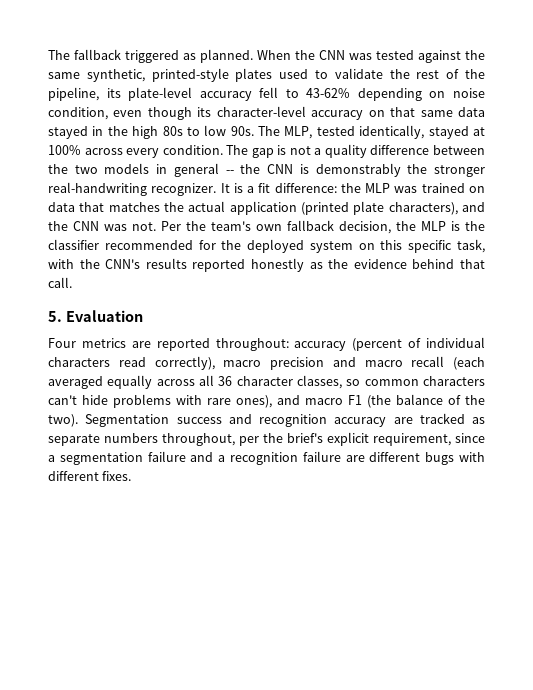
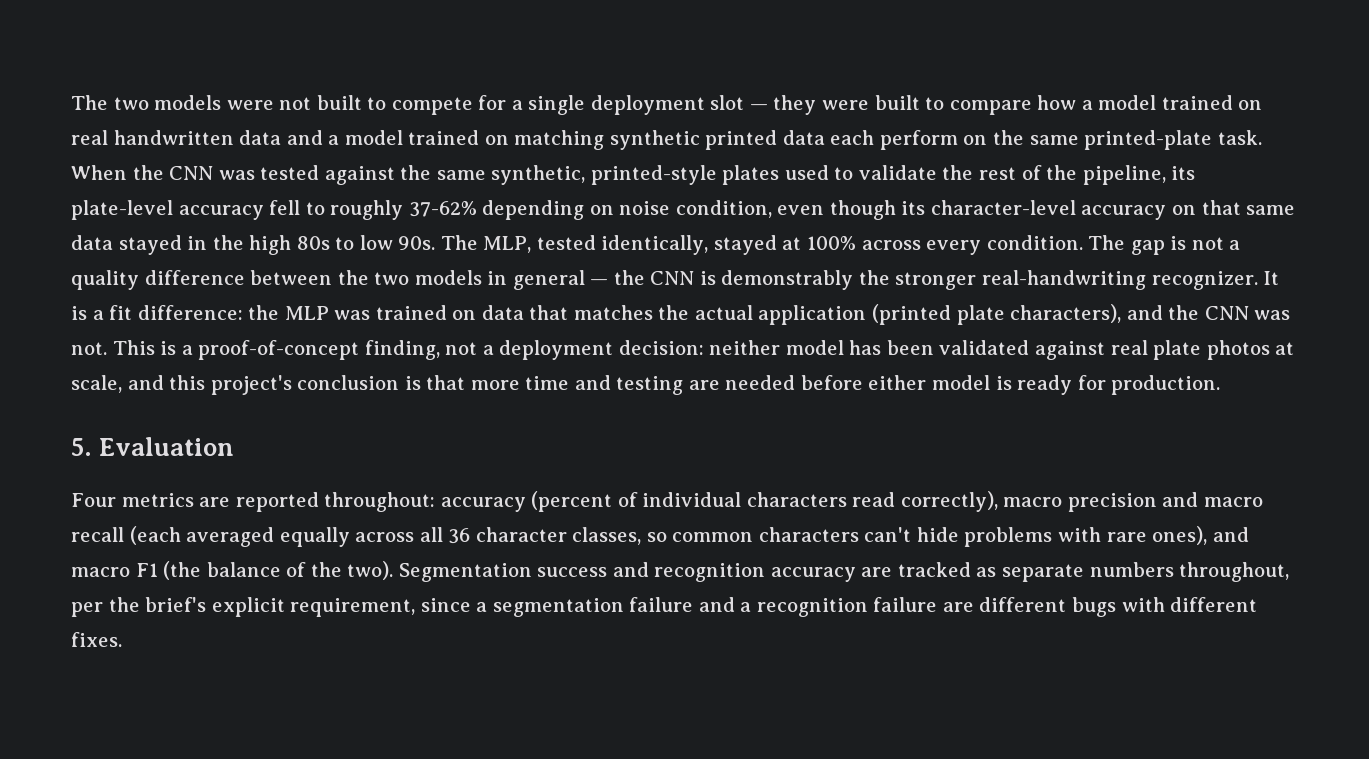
- The fallback triggered as planned.
+ The two models were not built to compete for a single deployment slot — they were built to compare how a model trained on real handwritten data and a model trained on matching synthetic printed data each perform on the same printed-plate task.
- When the CNN was tested against the same synthetic, printed-style plates used to validate the rest of the pipeline, its plate-level accuracy fell to 43-62% depending on noise condition, even though its character-level accuracy on that same data stayed in the high 80s to low 90s.
+ When the CNN was tested against the same synthetic, printed-style plates used to validate the rest of the pipeline, its plate-level accuracy fell to roughly 37-62% depending on noise condition, even though its character-level accuracy on that same data stayed in the high 80s to low 90s.
- The gap is not a quality difference between the two models in general -- the CNN is demonstrably the stronger real-handwriting recognizer.
+ The gap is not a quality difference between the two models in general — the CNN is demonstrably the stronger real-handwriting recognizer.
- Per the team's own fallback decision, the MLP is the classifier recommended for the deployed system on this specific task, with the CNN's results reported honestly as the evidence behind that call.
+ This is a proof-of-concept finding, not a deployment decision: neither model has been validated against real plate photos at scale, and this project's conclusion is that more time and testing are needed before either model is ready for production.

